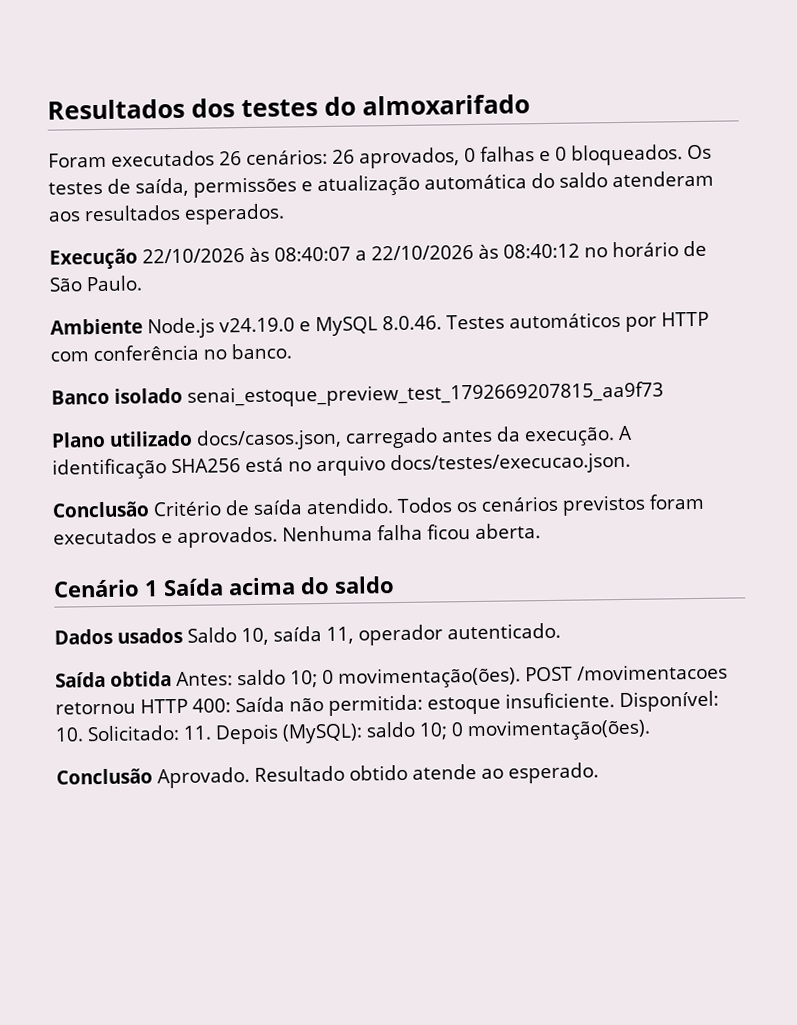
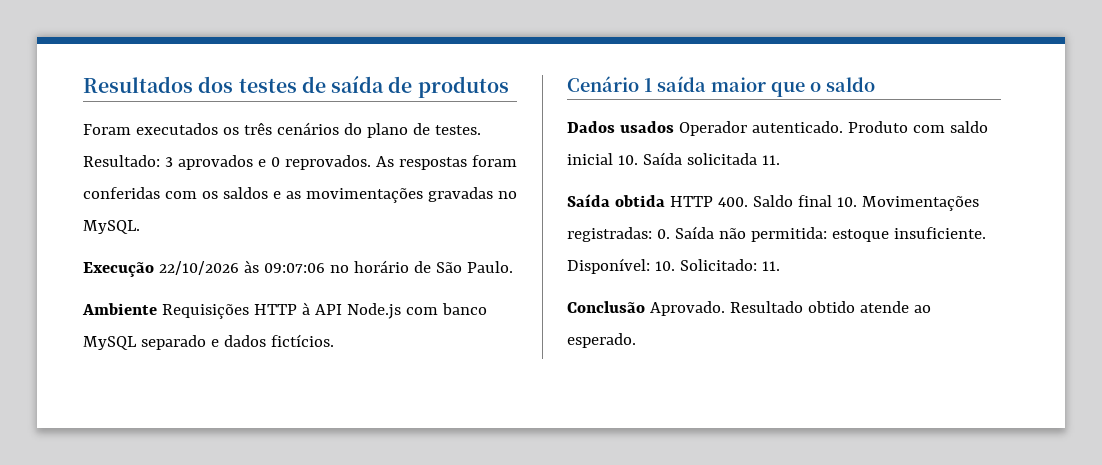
- Resultados dos testes do almoxarifado
- Foram executados 26 cenários: 26 aprovados, 0 falhas e 0 bloqueados. Os testes de saída, permissões e atualização automática do saldo atenderam aos resultados esperados.
- Execução 22/10/2026 às 08:40:07 a 22/10/2026 às 08:40:12 no horário de São Paulo.
+ Resultados dos testes de saída de produtos
+ Foram executados os três cenários do plano de testes. Resultado: 3 aprovados e 0 reprovados. As respostas foram conferidas com os saldos e as movimentações gravadas no MySQL.
+ Execução 22/10/2026 às 09:07:06 no horário de São Paulo.
- Ambiente Node.js v24.19.0 e MySQL 8.0.46. Testes automáticos por HTTP com conferência no banco.
- Banco isolado senai_estoque_preview_test_1792669207815_aa9f73
- Plano utilizado docs/casos.json, carregado antes da execução. A identificação SHA256 está no arquivo docs/testes/execucao.json.
- Conclusão Critério de saída atendido. Todos os cenários previstos foram executados e aprovados. Nenhuma falha ficou aberta.
- Cenário 1 Saída acima do saldo
- Dados usados Saldo 10, saída 11, operador autenticado.
- Saída obtida Antes: saldo 10; 0 movimentação(ões). POST /movimentacoes retornou HTTP 400: Saída não permitida: estoque insuficiente.
+ Ambiente Requisições HTTP à API Node.js com banco MySQL separado e dados fictícios.
+ Cenário 1 saída maior que o saldo
+ Dados usados Operador autenticado. Produto com saldo inicial 10. Saída solicitada 11.
+ Saída obtida HTTP 400. Saldo final 10. Movimentações registradas: 0. Saída não permitida: estoque insuficiente.
- Disponível: 10. Solicitado: 11. Depois (MySQL): saldo 10; 0 movimentação(ões).
+ Disponível: 10. Solicitado: 11.

